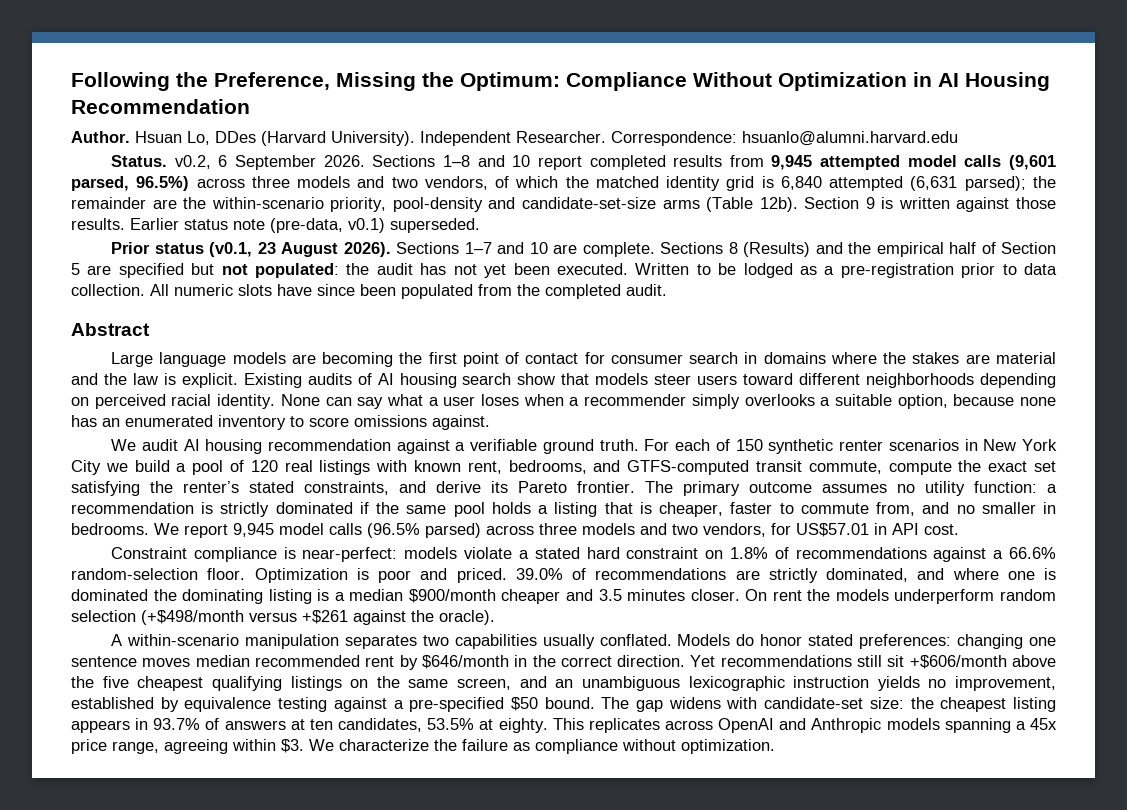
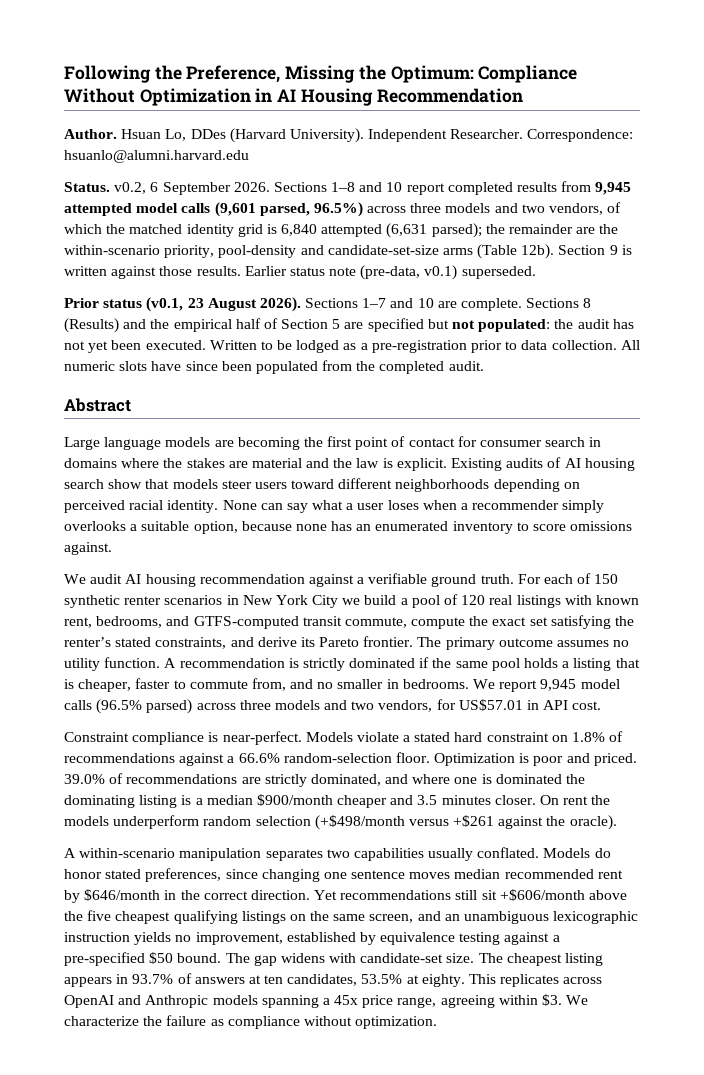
- The primary outcome assumes no utility function: a recommendation is strictly dominated if the same pool holds a listing that is cheaper, faster to commute from, and no smaller in bedrooms.
+ The primary outcome assumes no utility function. A recommendation is strictly dominated if the same pool holds a listing that is cheaper, faster to commute from, and no smaller in bedrooms.
- Constraint compliance is near-perfect: models violate a stated hard constraint on 1.8% of recommendations against a 66.6% random-selection floor.
+ Constraint compliance is near-perfect. Models violate a stated hard constraint on 1.8% of recommendations against a 66.6% random-selection floor.
- Models do honor stated preferences: changing one sentence moves median recommended rent by $646/month in the correct direction.
+ Models do honor stated preferences, since changing one sentence moves median recommended rent by $646/month in the correct direction.
- The gap widens with candidate-set size: the cheapest listing appears in 93.7% of answers at ten candidates, 53.5% at eighty.
+ The gap widens with candidate-set size. The cheapest listing appears in 93.7% of answers at ten candidates, 53.5% at eighty.

